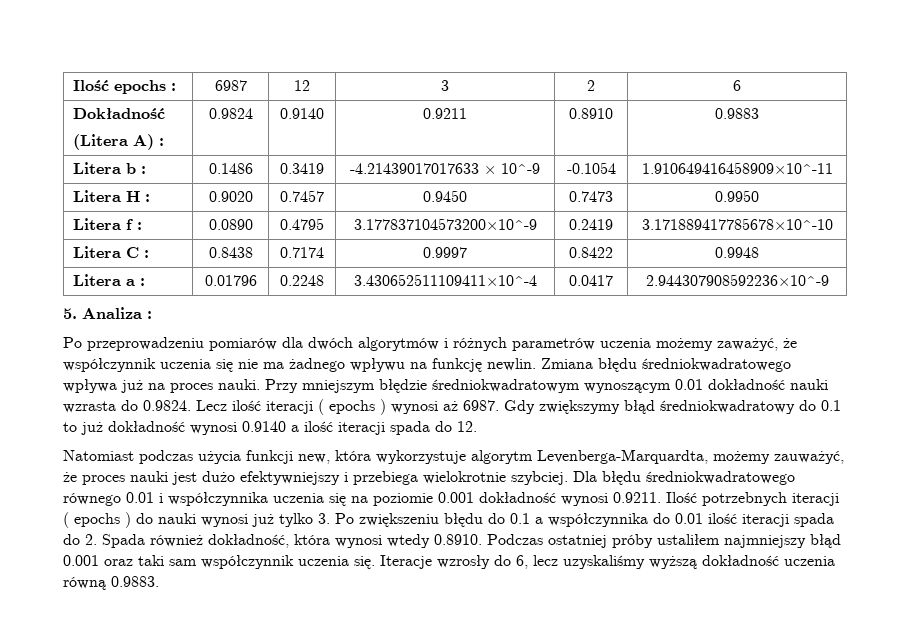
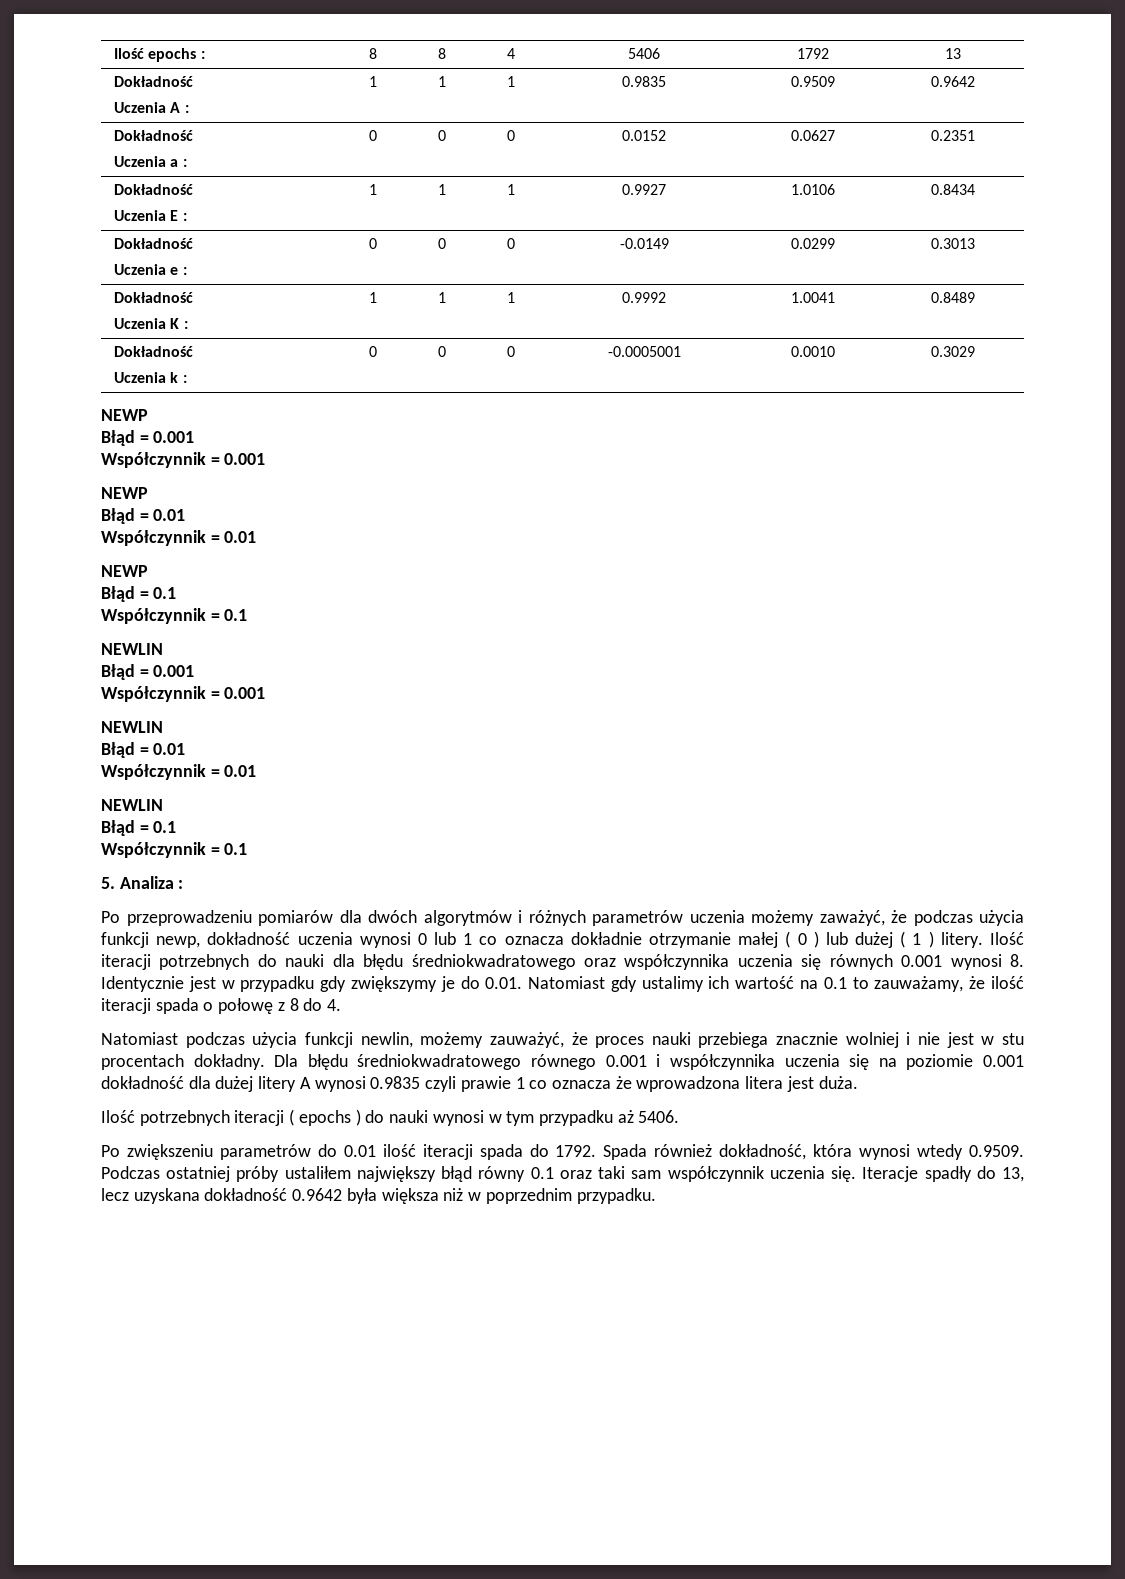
- Ilość epochs : | 6987 | 12 | 3 | 2 | 6
+ Ilość epochs : | 8 | 8 | 4 | 5406 | 1792 | 13
  Dokładność
- (Litera A) : | 0.9824 | 0.9140 | 0.9211 | 0.8910 | 0.9883
- Litera b : | 0.1486 | 0.3419 | -4.21439017017633 × 10^-9 | -0.1054 | 1.910649416458909×10^-11
- Litera H : | 0.9020 | 0.7457 | 0.9450 | 0.7473 | 0.9950
- Litera f : | 0.0890 | 0.4795 | 3.177837104573200×10^-9 | 0.2419 | 3.171889417785678×10^-10
- Litera C : | 0.8438 | 0.7174 | 0.9997 | 0.8422 | 0.9948
- Litera a : | 0.01796 | 0.2248 | 3.430652511109411×10^-4 | 0.0417 | 2.944307908592236×10^-9
+ Uczenia A : | 1 | 1 | 1 | 0.9835 | 0.9509 | 0.9642
+ Dokładność
+ Uczenia a : | 0 | 0 | 0 | 0.0152 | 0.0627 | 0.2351
+ Dokładność
+ Uczenia E : | 1 | 1 | 1 | 0.9927 | 1.0106 | 0.8434
+ Dokładność
+ Uczenia e : | 0 | 0 | 0 | -0.0149 | 0.0299 | 0.3013
+ Dokładność
+ Uczenia K : | 1 | 1 | 1 | 0.9992 | 1.0041 | 0.8489
+ Dokładność
+ Uczenia k : | 0 | 0 | 0 | -0.0005001 | 0.0010 | 0.3029
+ NEWP
+ Błąd = 0.001
+ Współczynnik = 0.001
+ NEWP
+ Błąd = 0.01
+ Współczynnik = 0.01
+ NEWP
+ Błąd = 0.1
+ Współczynnik = 0.1
+ NEWLIN
+ Błąd = 0.001
+ Współczynnik = 0.001
+ NEWLIN
+ Błąd = 0.01
+ Współczynnik = 0.01
+ NEWLIN
+ Błąd = 0.1
+ Współczynnik = 0.1
- Po przeprowadzeniu pomiarów dla dwóch algorytmów i różnych parametrów uczenia możemy zaważyć, że współczynnik uczenia się nie ma żadnego wpływu na funkcję newlin. Zmiana błędu średniokwadratowego wpływa już na proces nauki. Przy mniejszym błędzie średniokwadratowym wynoszącym 0.01 dokładność nauki wzrasta do 0.9824. Lecz ilość iteracji ( epochs ) wynosi aż 6987. Gdy zwiększymy błąd średniokwadratowy do 0.1 to już dokładność wynosi 0.9140 a ilość iteracji spada do 12.
+ Po przeprowadzeniu pomiarów dla dwóch algorytmów i różnych parametrów uczenia możemy zaważyć, że podczas użycia funkcji newp, dokładność uczenia wynosi 0 lub 1 co oznacza dokładnie otrzymanie małej ( 0 ) lub dużej ( 1 ) litery. Ilość iteracji potrzebnych do nauki dla błędu średniokwadratowego oraz współczynnika uczenia się równych 0.001 wynosi 8. Identycznie jest w przypadku gdy zwiększymy je do 0.01. Natomiast gdy ustalimy ich wartość na 0.1 to zauważamy, że ilość iteracji spada o połowę z 8 do 4.
- Natomiast podczas użycia funkcji new, która wykorzystuje algorytm Levenberga-Marquardta, możemy zauważyć, że proces nauki jest dużo efektywniejszy i przebiega wielokrotnie szybciej.
+ Natomiast podczas użycia funkcji newlin, możemy zauważyć, że proces nauki przebiega znacznie wolniej i nie jest w stu procentach dokładny.
- Dla błędu średniokwadratowego równego 0.01 i współczynnika uczenia się na poziomie 0.001 dokładność wynosi 0.9211. Ilość potrzebnych iteracji ( epochs ) do nauki wynosi już tylko 3. Po zwiększeniu błędu do 0.1 a współczynnika do 0.01 ilość iteracji spada do 2. Spada również dokładność, która wynosi wtedy 0.8910. Podczas ostatniej próby ustaliłem najmniejszy błąd 0.001 oraz taki sam współczynnik uczenia się.
+ Dla błędu średniokwadratowego równego 0.001 i współczynnika uczenia się na poziomie 0.001 dokładność dla dużej litery A wynosi 0.9835 czyli prawie 1 co oznacza że wprowadzona litera jest duża.
+ Ilość potrzebnych iteracji ( epochs ) do nauki wynosi w tym przypadku aż 5406.
+ Po zwiększeniu parametrów do 0.01 ilość iteracji spada do 1792. Spada również dokładność, która wynosi wtedy 0.9509. Podczas ostatniej próby ustaliłem największy błąd równy 0.1 oraz taki sam współczynnik uczenia się.
- Iteracje wzrosły do 6, lecz uzyskaliśmy wyższą dokładność uczenia równą 0.9883.
+ Iteracje spadły do 13, lecz uzyskana dokładność 0.9642 była większa niż w poprzednim przypadku.

